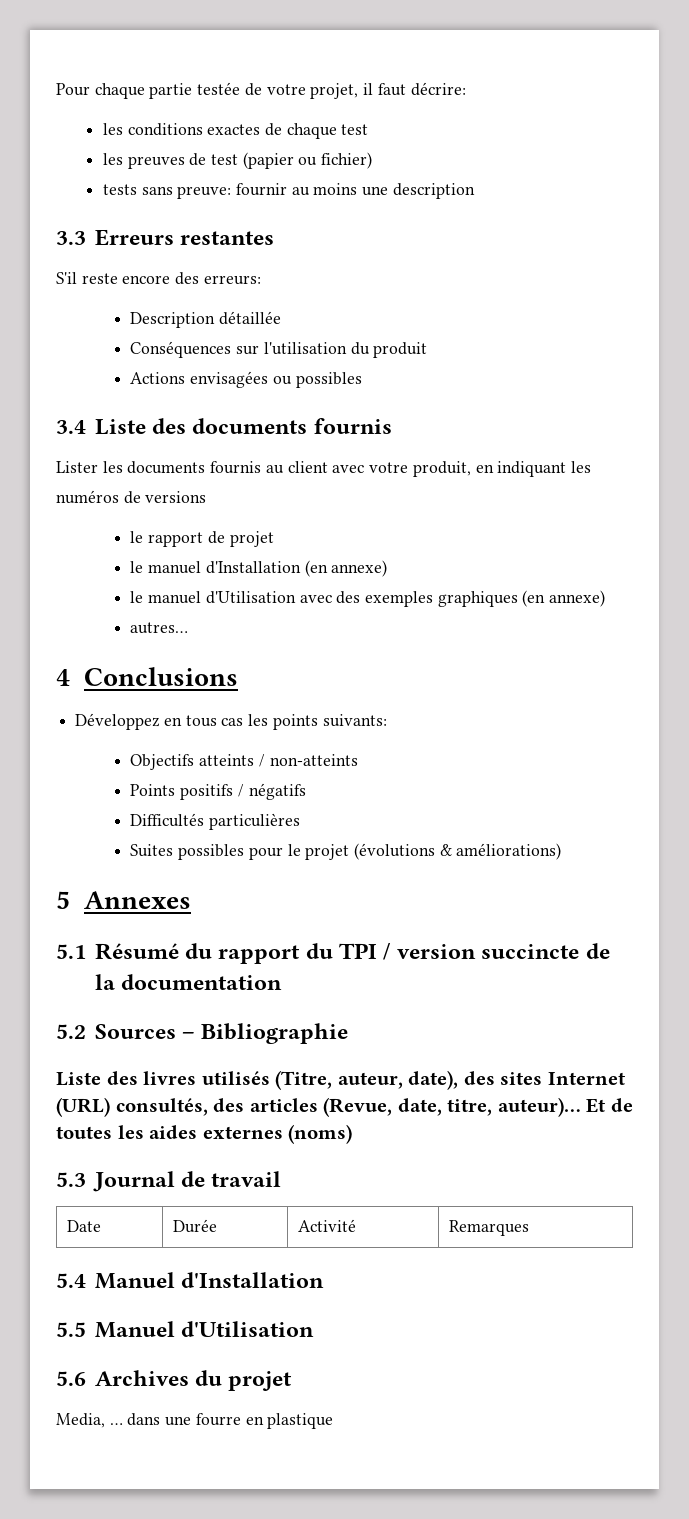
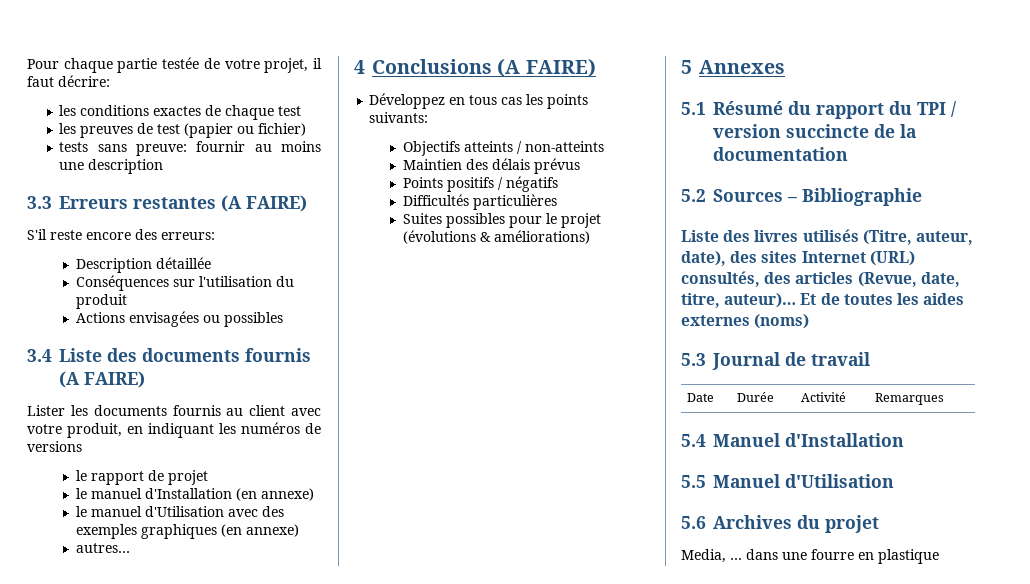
- 3.3 Erreurs restantes
+ 3.3 Erreurs restantes (A FAIRE)
- 3.4 Liste des documents fournis
+ 3.4 Liste des documents fournis (A FAIRE)
- 4 Conclusions
+ 4 Conclusions (A FAIRE)
+ Maintien des délais prévus

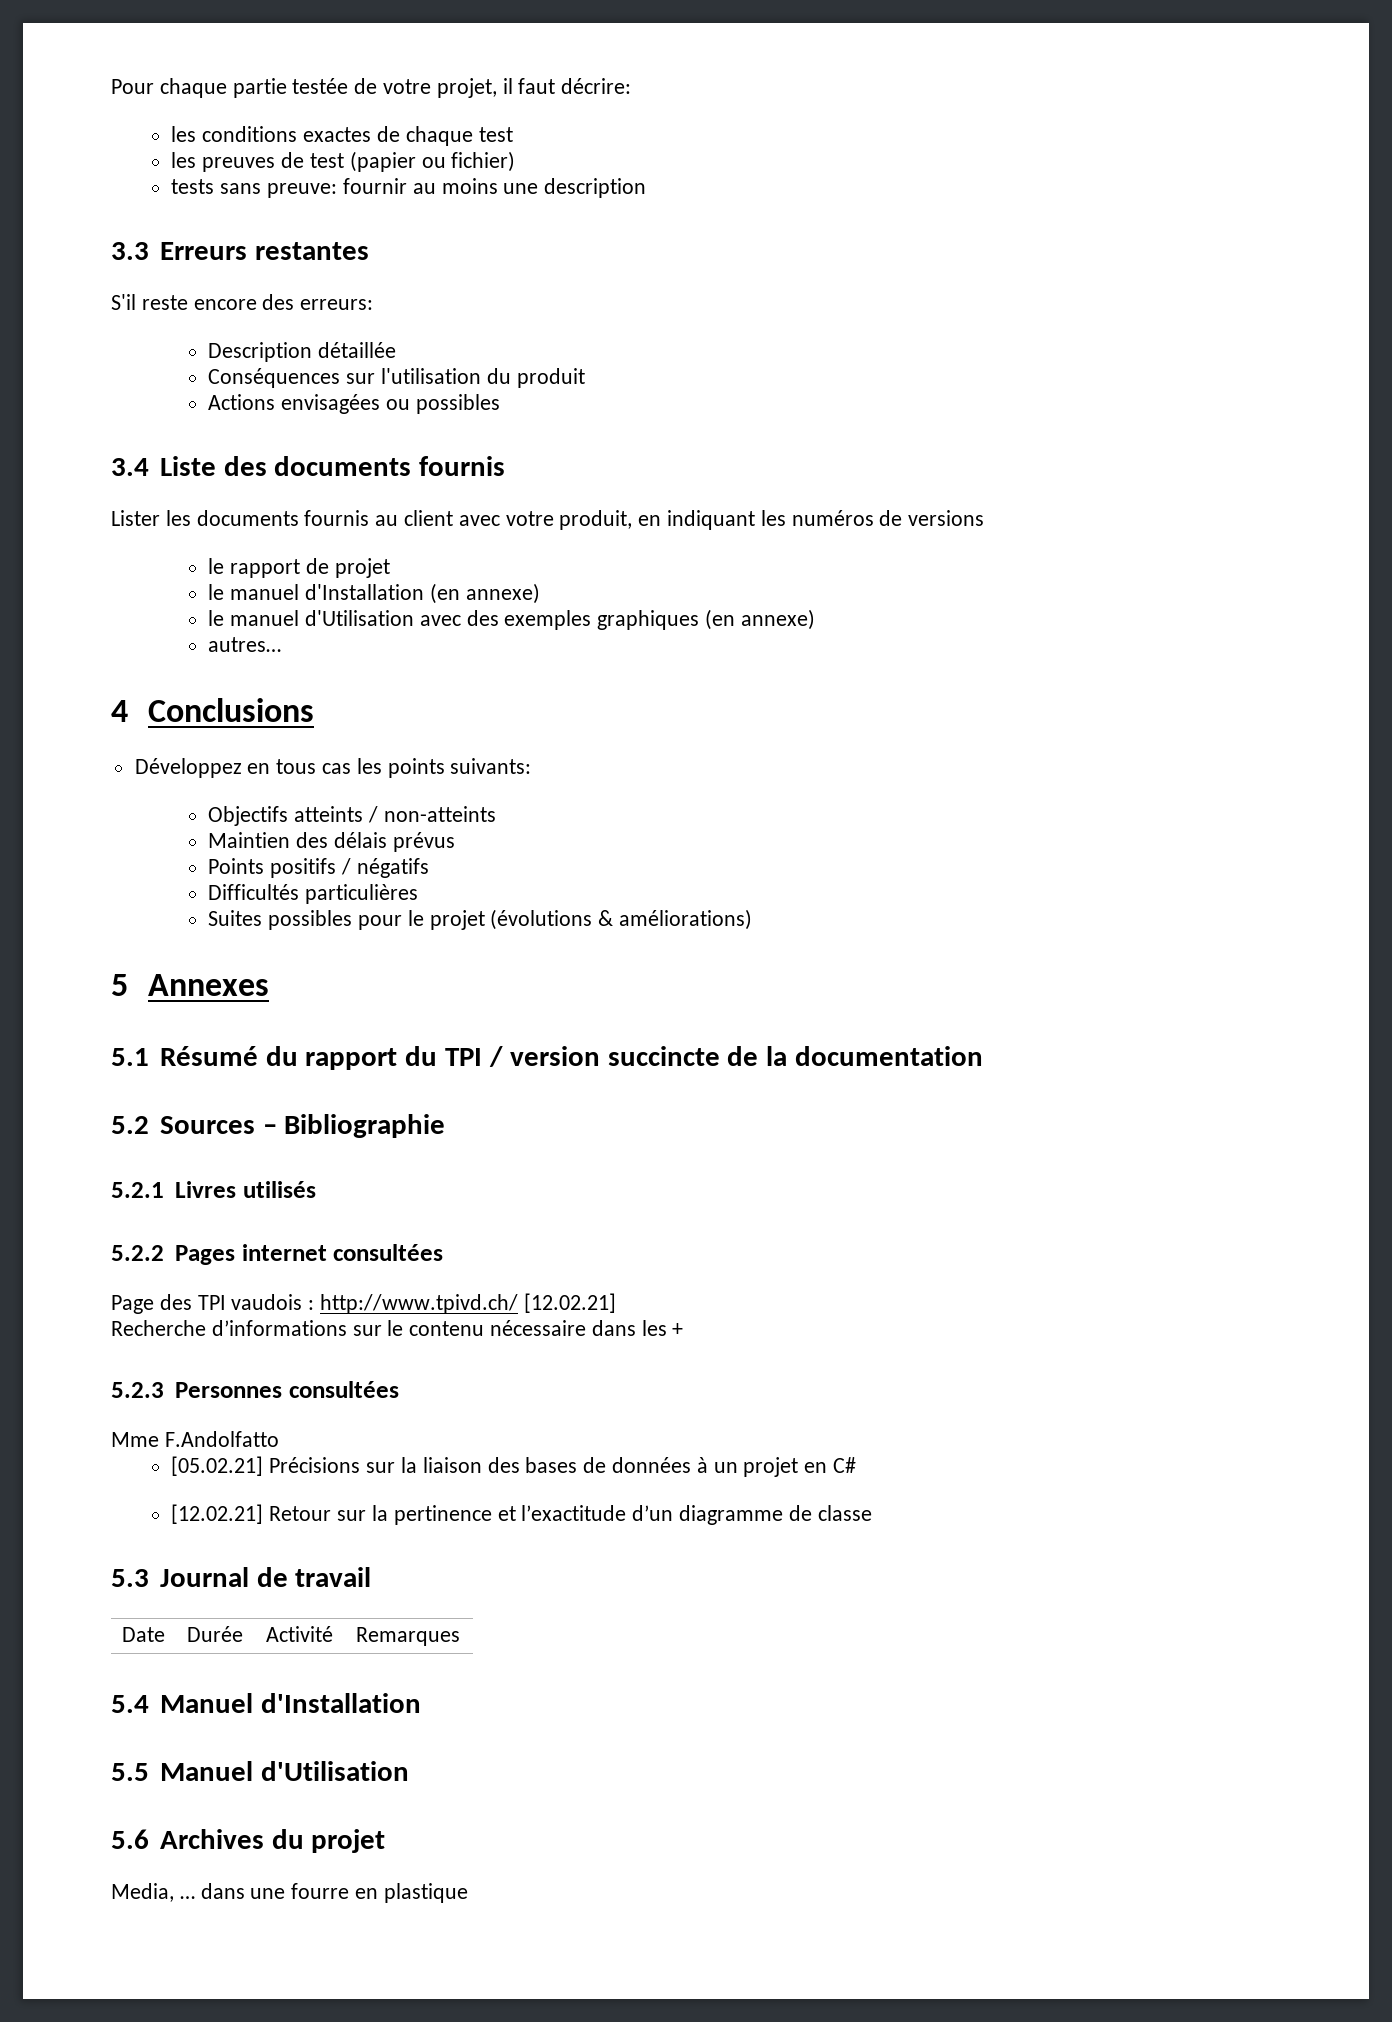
- 3.3 Erreurs restantes (A FAIRE)
+ 3.3 Erreurs restantes
- 3.4 Liste des documents fournis (A FAIRE)
+ 3.4 Liste des documents fournis
- 4 Conclusions (A FAIRE)
+ 4 Conclusions
- Liste des livres utilisés (Titre, auteur, date), des sites Internet (URL) consultés, des articles (Revue, date, titre, auteur)… Et de toutes les aides externes (noms)
+ 5.2.1 Livres utilisés
+ 5.2.2 Pages internet consultées
+ Page des TPI vaudois : http://www.tpivd.ch/ [12.02.21]
+ Recherche d’informations sur le contenu nécessaire dans les +
+ 5.2.3 Personnes consultées
+ Mme F.Andolfatto
+ [05.02.21] Précisions sur la liaison des bases de données à un projet en C#
+ [12.02.21] Retour sur la pertinence et l’exactitude d’un diagramme de classe

